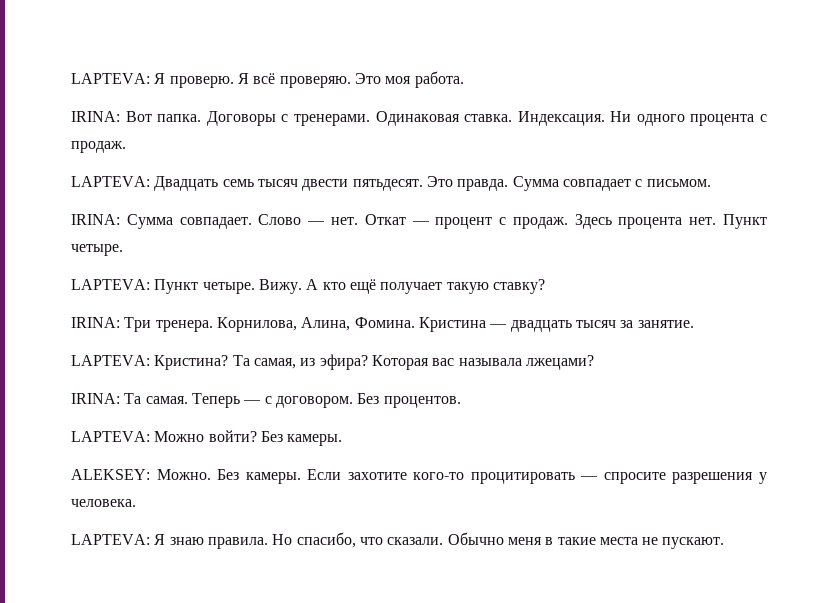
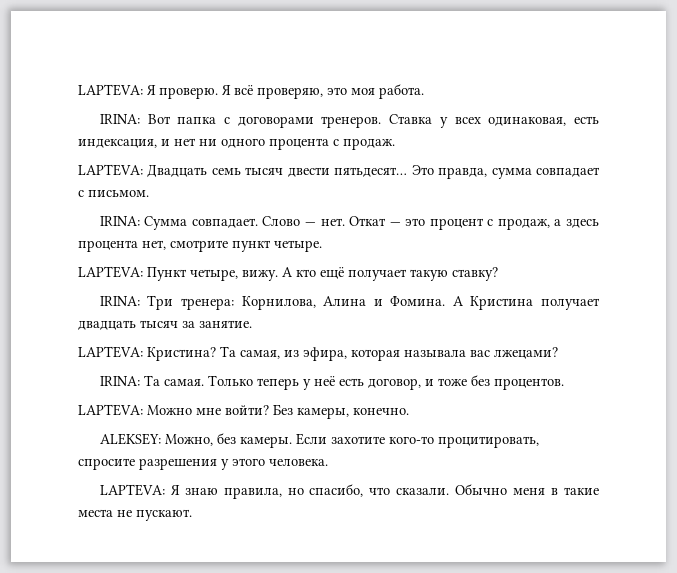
- Я всё проверяю. Это моя работа.
+ Я всё проверяю, это моя работа.
- IRINA: Вот папка. Договоры с тренерами. Одинаковая ставка. Индексация. Ни одного процента с продаж.
+ IRINA: Вот папка с договорами тренеров. Ставка у всех одинаковая, есть индексация, и нет ни одного процента с продаж.
- LAPTEVA: Двадцать семь тысяч двести пятьдесят. Это правда. Сумма совпадает с письмом.
+ LAPTEVA: Двадцать семь тысяч двести пятьдесят… Это правда, сумма совпадает с письмом.
- Откат — процент с продаж. Здесь процента нет. Пункт четыре.
+ Откат — это процент с продаж, а здесь процента нет, смотрите пункт четыре.
- LAPTEVA: Пункт четыре. Вижу.
+ LAPTEVA: Пункт четыре, вижу.
- IRINA: Три тренера. Корнилова, Алина, Фомина. Кристина — двадцать тысяч за занятие.
+ IRINA: Три тренера: Корнилова, Алина и Фомина. А Кристина получает двадцать тысяч за занятие.
- Та самая, из эфира? Которая вас называла лжецами?
+ Та самая, из эфира, которая называла вас лжецами?
- Теперь — с договором. Без процентов.
+ Только теперь у неё есть договор, и тоже без процентов.
- LAPTEVA: Можно войти? Без камеры.
+ LAPTEVA: Можно мне войти? Без камеры, конечно.
- ALEKSEY: Можно. Без камеры.
+ ALEKSEY: Можно, без камеры.
- Если захотите кого-то процитировать — спросите разрешения у человека.
+ Если захотите кого-то процитировать, спросите разрешения у этого человека.
- LAPTEVA: Я знаю правила. Но спасибо, что сказали.
+ LAPTEVA: Я знаю правила, но спасибо, что сказали.

